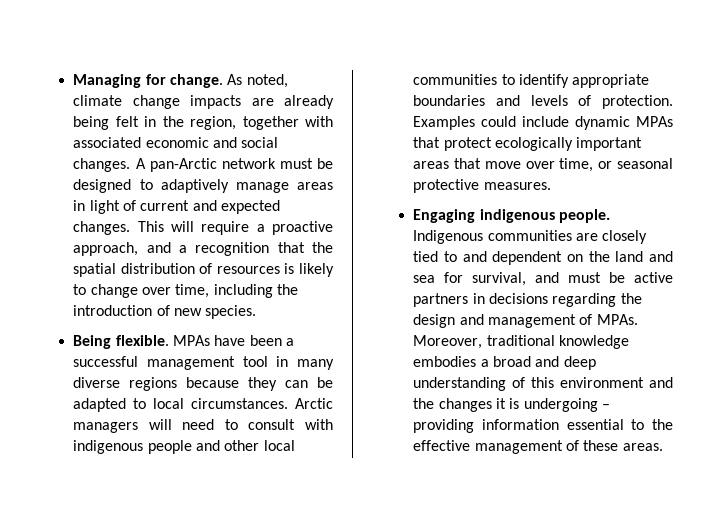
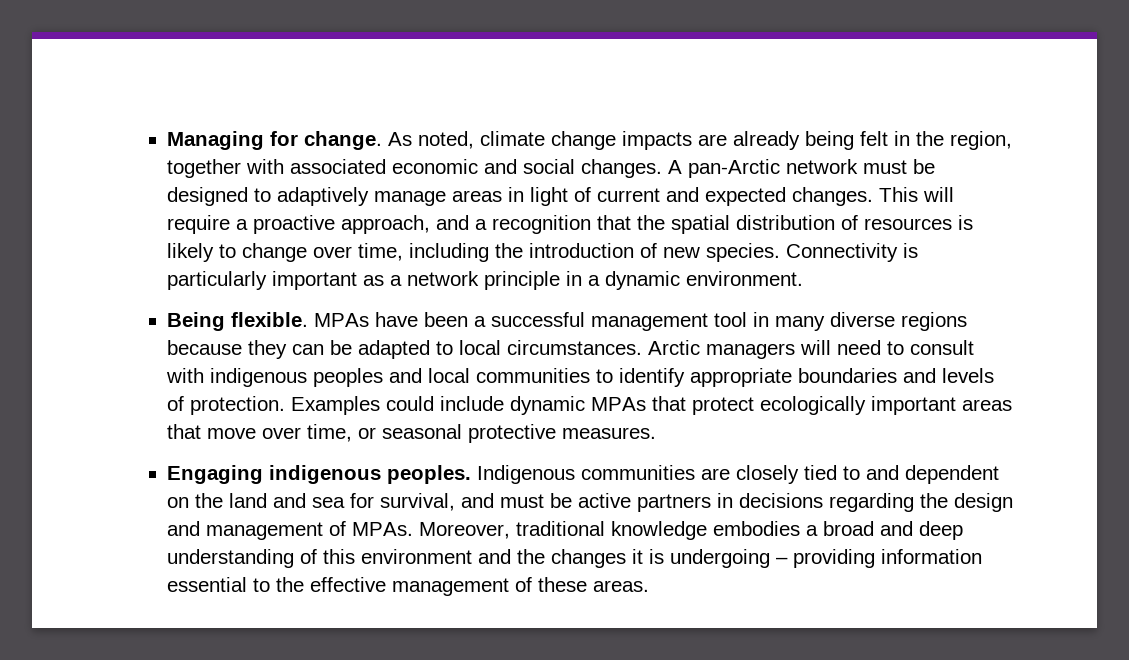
+ Connectivity is particularly important as a network principle in a dynamic environment.
- Arctic managers will need to consult with indigenous people and other local communities to identify appropriate boundaries and levels of protection.
+ Arctic managers will need to consult with indigenous peoples and local communities to identify appropriate boundaries and levels of protection.
- Engaging indigenous people.
+ Engaging indigenous peoples.

